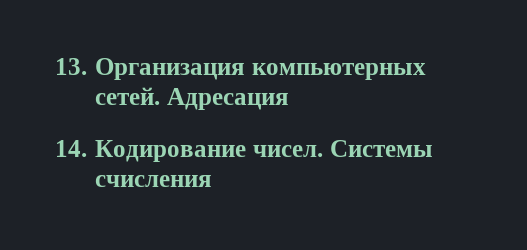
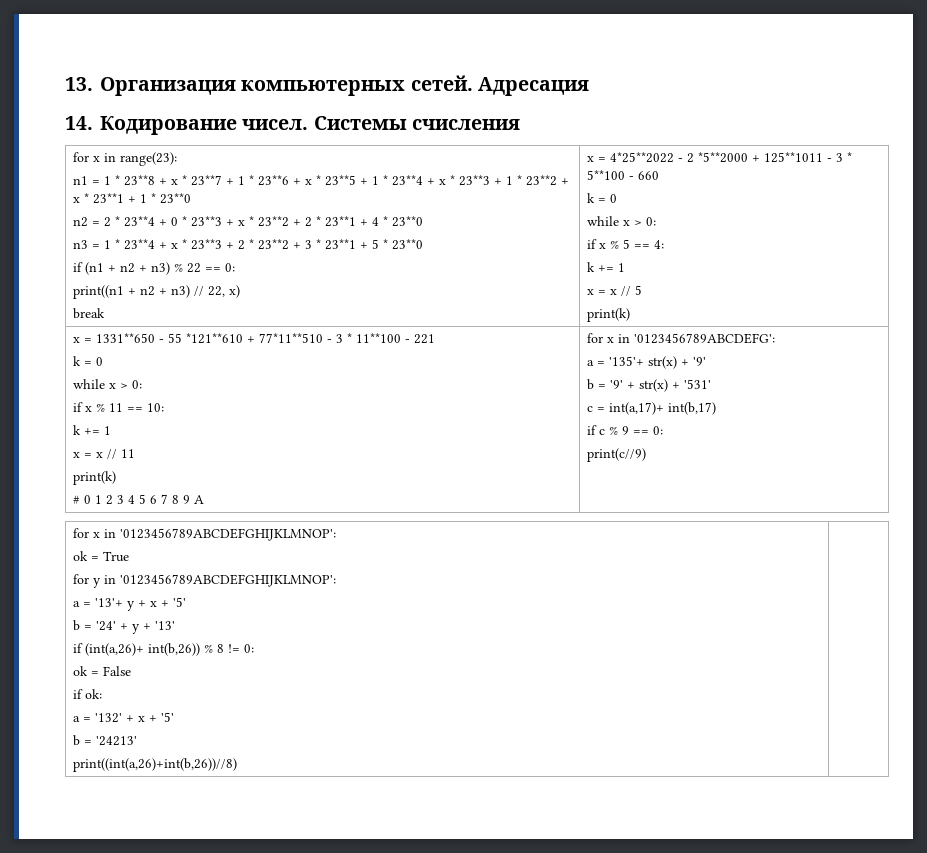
+ for x in range(23):
+ n1 = 1 * 23**8 + x * 23**7 + 1 * 23**6 + x * 23**5 + 1 * 23**4 + x * 23**3 + 1 * 23**2 + x * 23**1 + 1 * 23**0
+ n2 = 2 * 23**4 + 0 * 23**3 + x * 23**2 + 2 * 23**1 + 4 * 23**0
+ n3 = 1 * 23**4 + x * 23**3 + 2 * 23**2 + 3 * 23**1 + 5 * 23**0
+ if (n1 + n2 + n3) % 22 == 0:
+ print((n1 + n2 + n3) // 22, x)
+ break | x = 4*25**2022 - 2 *5**2000 + 125**1011 - 3 * 5**100 - 660
+ k = 0
+ while x > 0:
+ if x % 5 == 4:
+ k += 1
+ x = x // 5
+ print(k)
+ x = 1331**650 - 55 *121**610 + 77*11**510 - 3 * 11**100 - 221
+ k = 0
+ while x > 0:
+ if x % 11 == 10:
+ k += 1
+ x = x // 11
+ print(k)
+ # 0 1 2 3 4 5 6 7 8 9 A | for x in '0123456789ABCDEFG':
+ a = '135'+ str(x) + '9'
+ b = '9' + str(x) + '531'
+ c = int(a,17)+ int(b,17)
+ if c % 9 == 0:
+ print(c//9)
+ for x in '0123456789ABCDEFGHIJKLMNOP':
+ ok = True
+ for y in '0123456789ABCDEFGHIJKLMNOP':
+ a = '13'+ y + x + '5'
+ b = '24' + y + '13'
+ if (int(a,26)+ int(b,26)) % 8 != 0:
+ ok = False
+ if ok:
+ a = '132' + x + '5'
+ b = '24213'
+ print((int(a,26)+int(b,26))//8)

